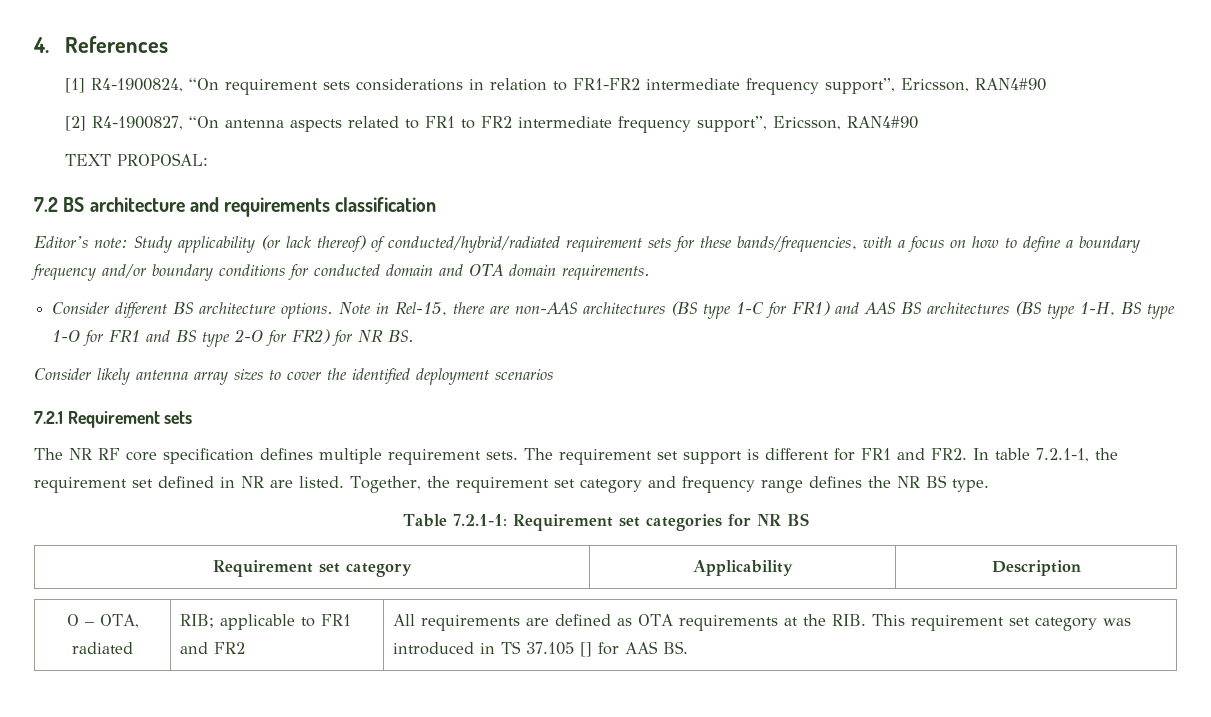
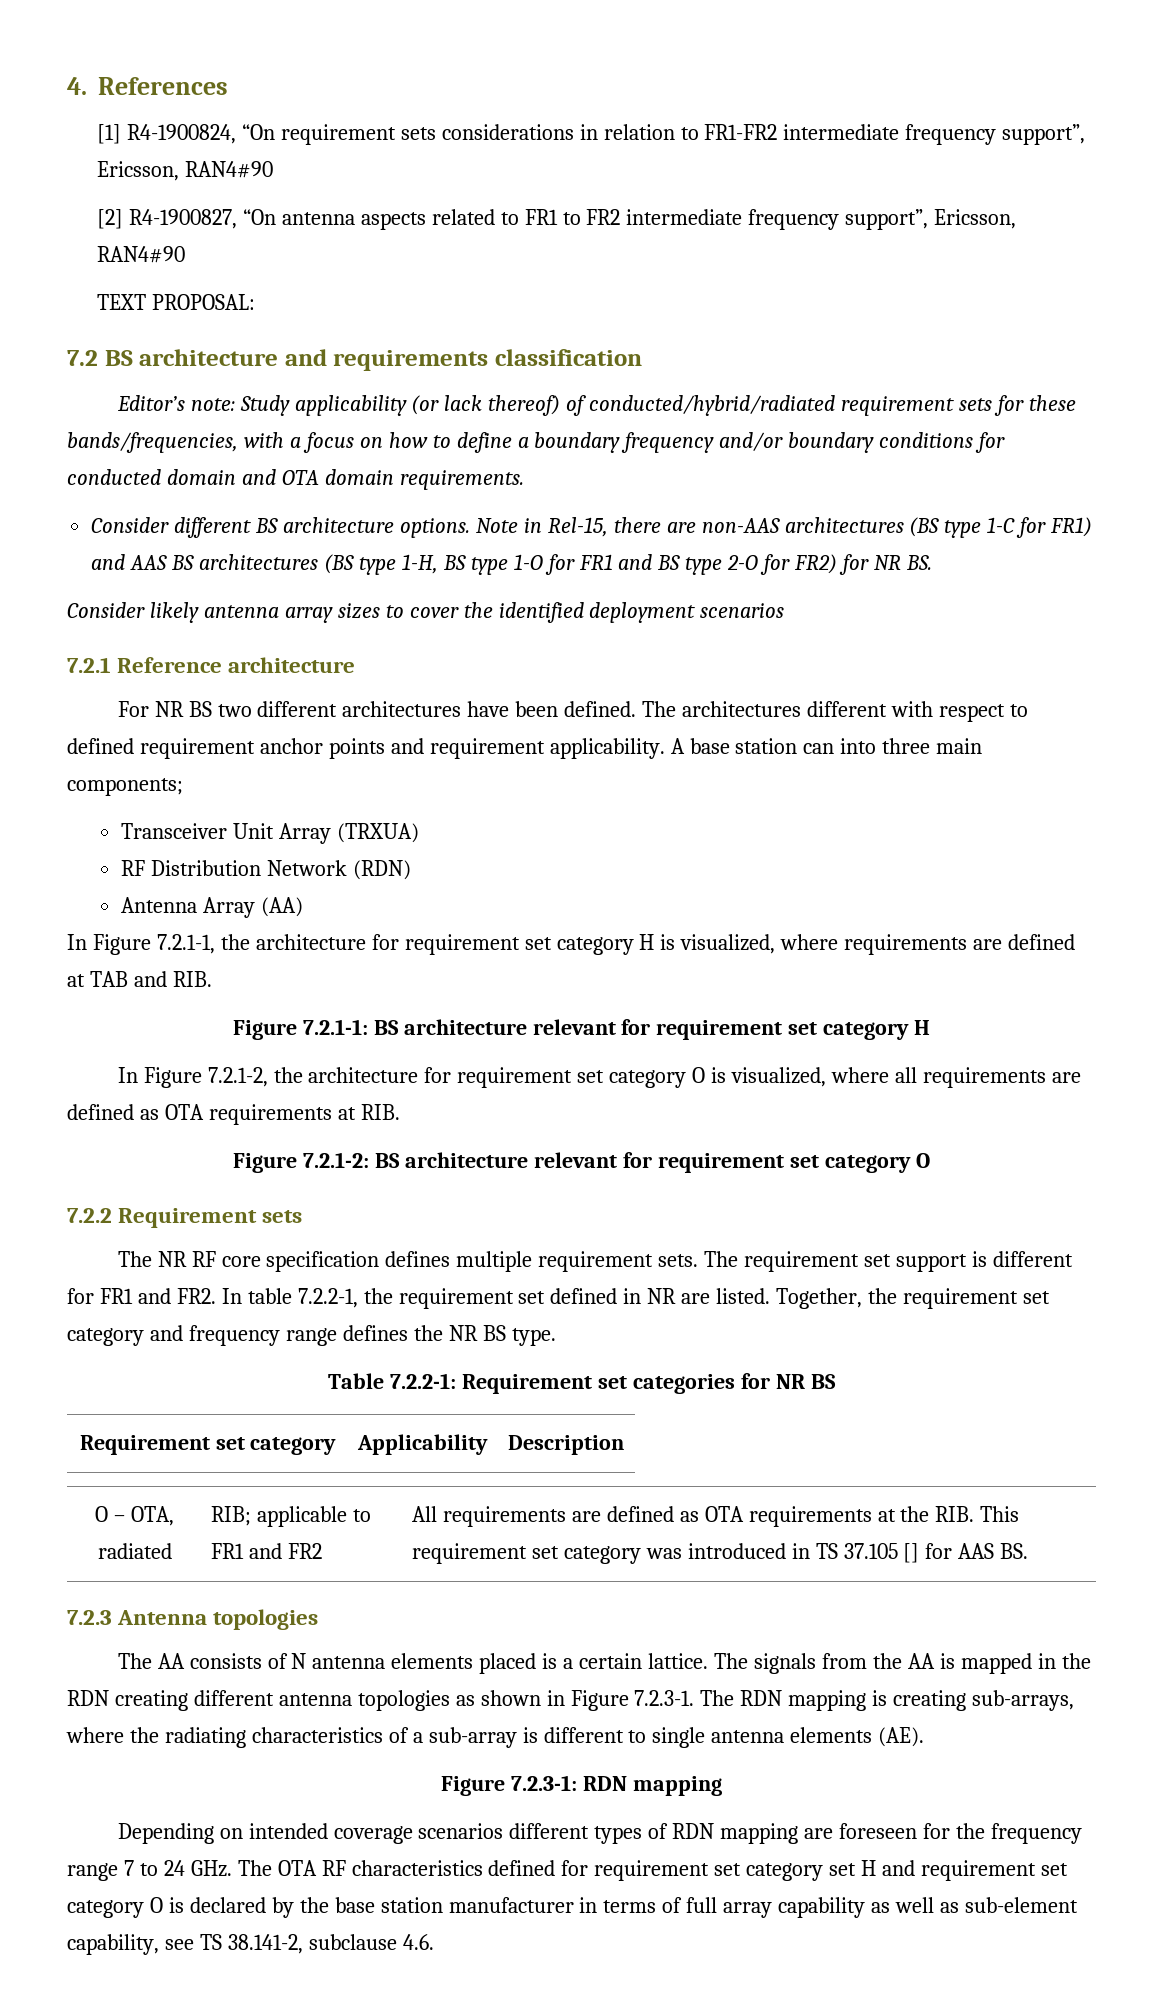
- 7.2.1 Requirement sets
+ 7.2.1 Reference architecture
+ For NR BS two different architectures have been defined. The architectures different with respect to defined requirement anchor points and requirement applicability. A base station can into three main components;
+ Transceiver Unit Array (TRXUA)
+ RF Distribution Network (RDN)
+ Antenna Array (AA)
+ In Figure 7.2.1-1, the architecture for requirement set category H is visualized, where requirements are defined at TAB and RIB.
+ Figure 7.2.1-1: BS architecture relevant for requirement set category H
+ In Figure 7.2.1-2, the architecture for requirement set category O is visualized, where all requirements are defined as OTA requirements at RIB.
+ Figure 7.2.1-2: BS architecture relevant for requirement set category O
+ 7.2.2 Requirement sets
- The requirement set support is different for FR1 and FR2. In table 7.2.1-1, the requirement set defined in NR are listed.
+ The requirement set support is different for FR1 and FR2. In table 7.2.2-1, the requirement set defined in NR are listed.
- Table 7.2.1-1: Requirement set categories for NR BS
+ Table 7.2.2-1: Requirement set categories for NR BS
+ 7.2.3 Antenna topologies
+ The AA consists of N antenna elements placed is a certain lattice. The signals from the AA is mapped in the RDN creating different antenna topologies as shown in Figure 7.2.3-1. The RDN mapping is creating sub-arrays, where the radiating characteristics of a sub-array is different to single antenna elements (AE).
+ Figure 7.2.3-1: RDN mapping
+ Depending on intended coverage scenarios different types of RDN mapping are foreseen for the frequency range 7 to 24 GHz. The OTA RF characteristics defined for requirement set category set H and requirement set category O is declared by the base station manufacturer in terms of full array capability as well as sub-element capability, see TS 38.141-2, subclause 4.6.

